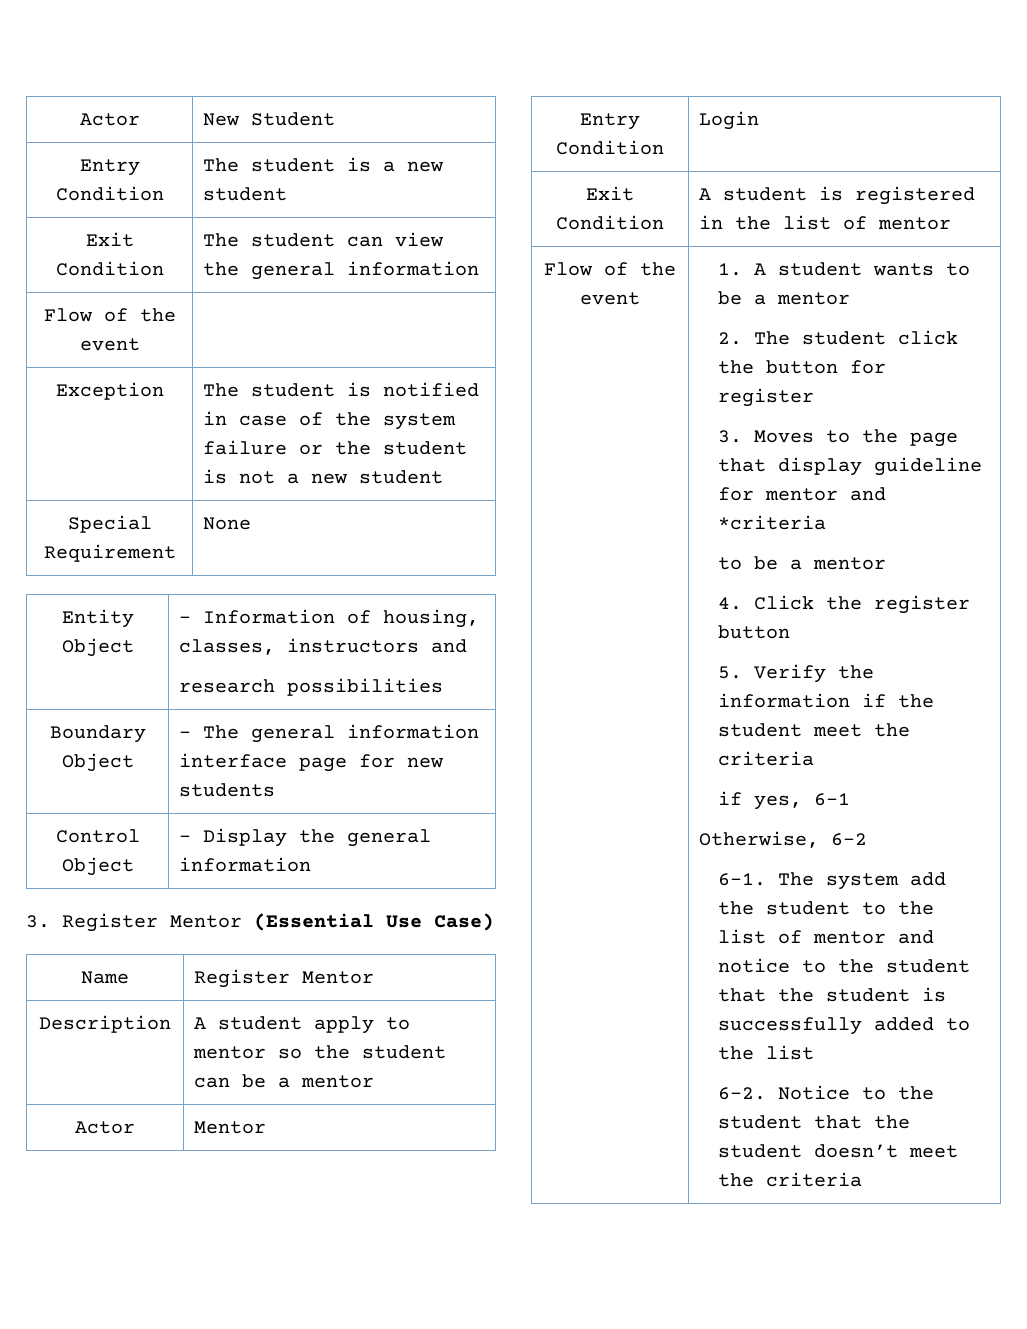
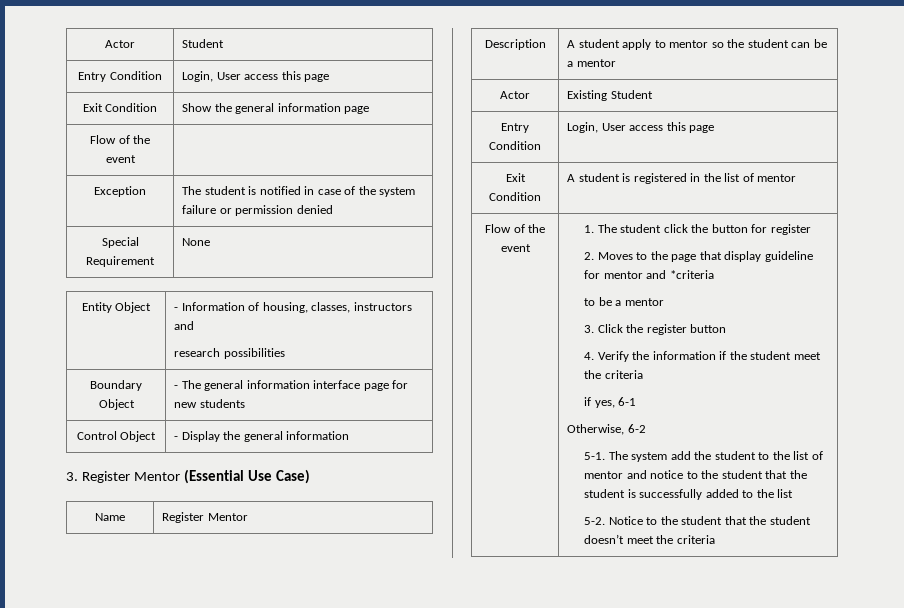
- Actor | New Student
- Entry Condition | The student is a new student
- Exit Condition | The student can view the general information
+ Actor | Student
+ Entry Condition | Login, User access this page
+ Exit Condition | Show the general information page
- Exception | The student is notified in case of the system failure or the student is not a new student
+ Exception | The student is notified in case of the system failure or permission denied
- Actor | Mentor
- Entry Condition | Login
+ Actor | Existing Student
+ Entry Condition | Login, User access this page
- 1. A student wants to be a mentor
- 2. The student click the button for register
+ 1. The student click the button for register
- 3. Moves to the page that display guideline for mentor and *criteria
+ 2. Moves to the page that display guideline for mentor and *criteria
- 4. Click the register button
+ 3. Click the register button
- 5. Verify the information if the student meet the criteria
+ 4. Verify the information if the student meet the criteria
- 6-1.
+ 5-1.
- 6-2.
+ 5-2.

